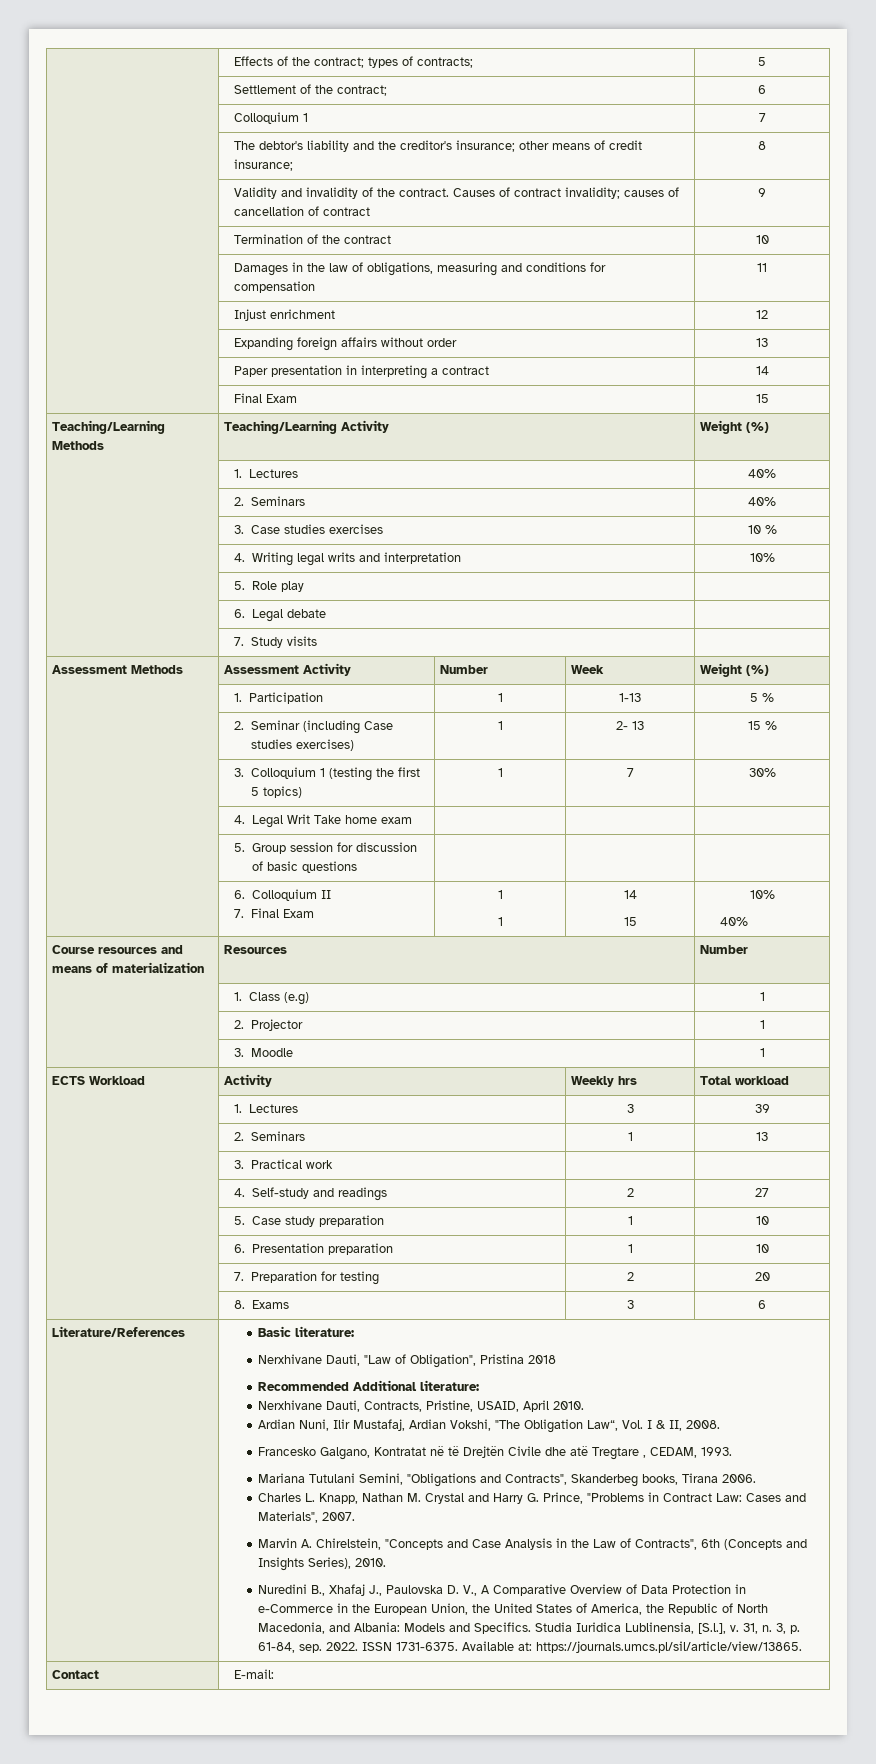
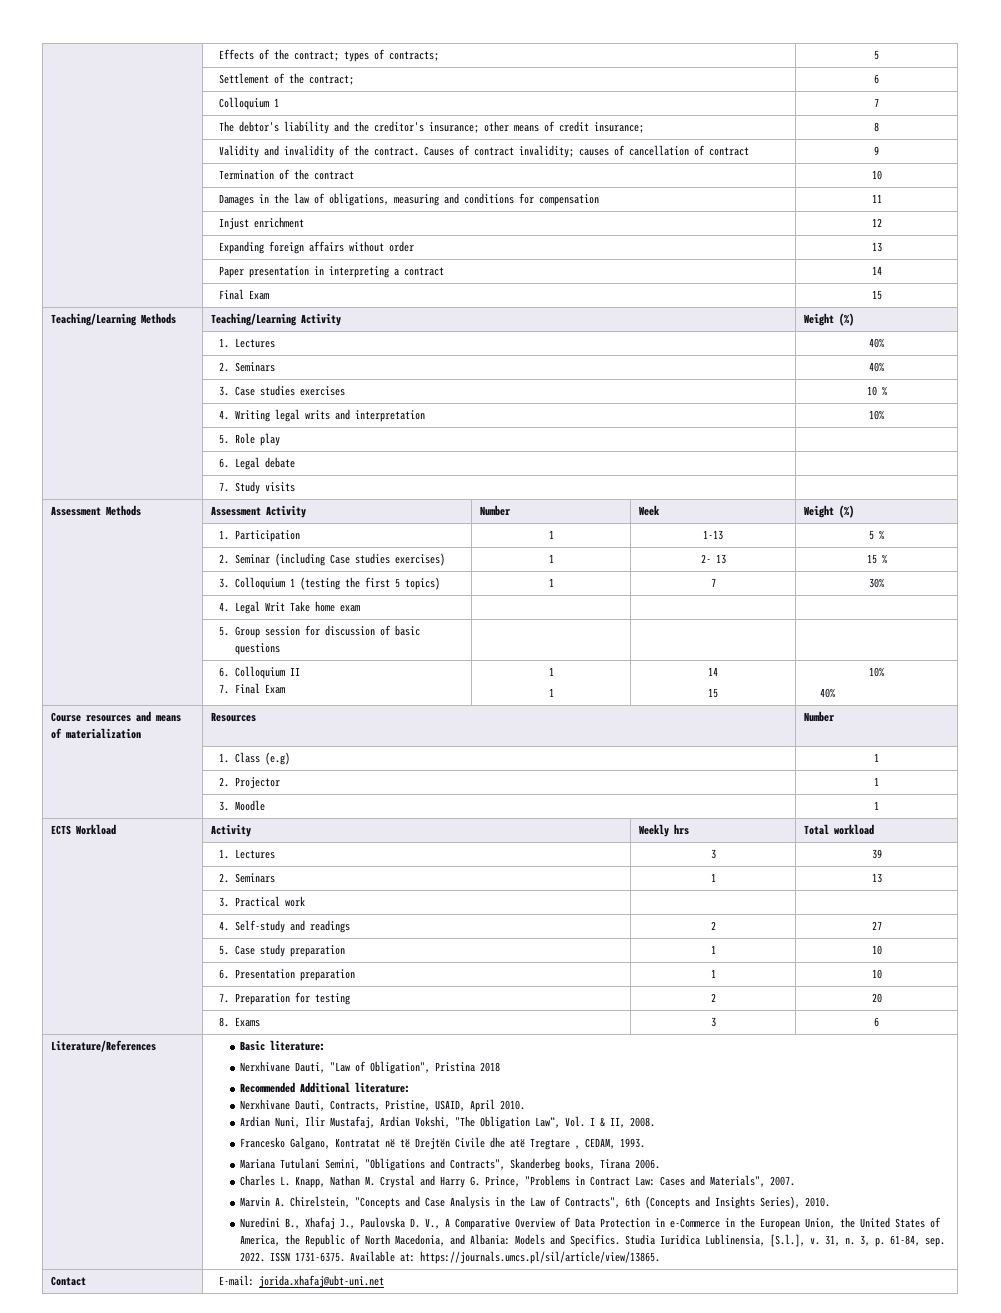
- Contact | E-mail:
+ Contact | E-mail: jorida.xhafaj@ubt-uni.net

